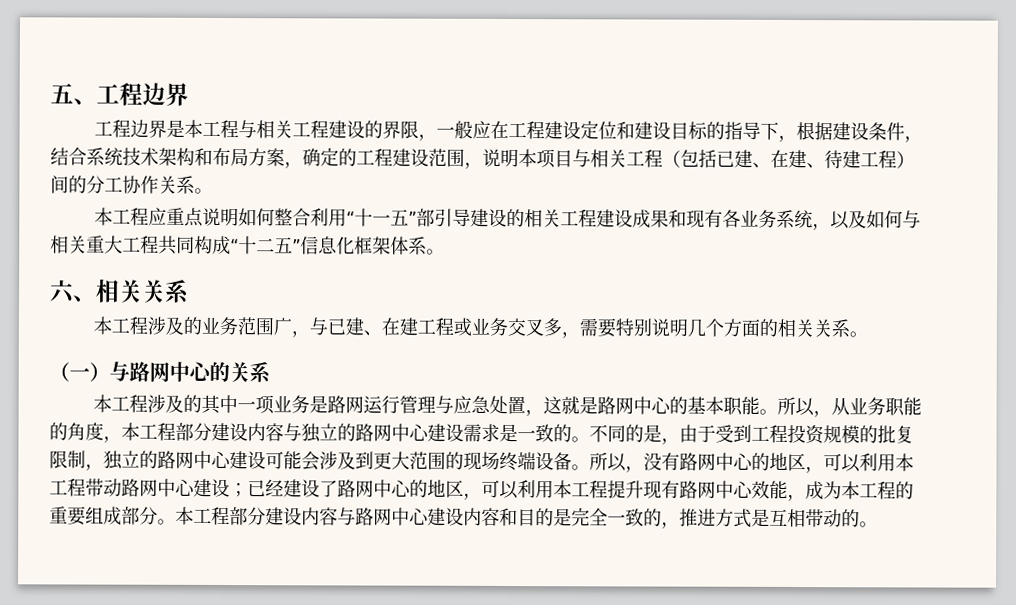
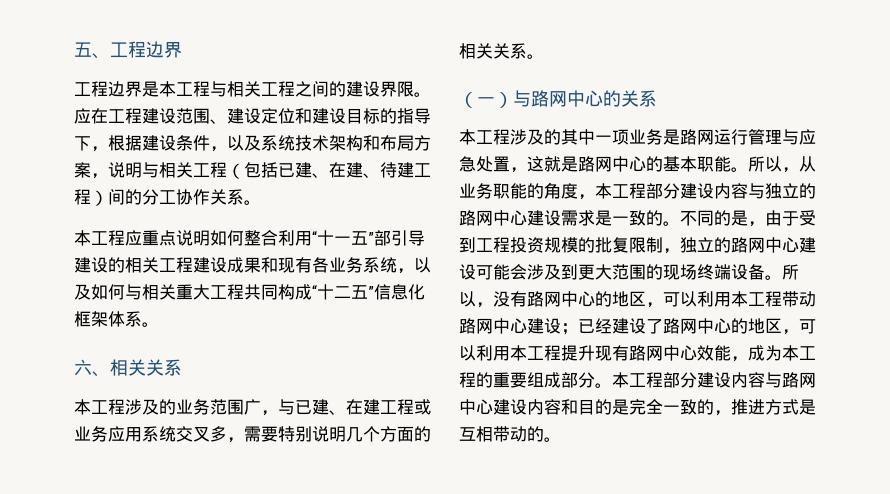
- 工程边界是本工程与相关工程建设的界限，一般应在工程建设定位和建设目标的指导下，根据建设条件，结合系统技术架构和布局方案，确定的工程建设范围，说明本项目与相关工程（包括已建、在建、待建工程）间的分工协作关系。
+ 工程边界是本工程与相关工程之间的建设界限。应在工程建设范围、建设定位和建设目标的指导下，根据建设条件，以及系统技术架构和布局方案，说明与相关工程（包括已建、在建、待建工程）间的分工协作关系。
- 本工程涉及的业务范围广，与已建、在建工程或业务交叉多，需要特别说明几个方面的相关关系。
+ 本工程涉及的业务范围广，与已建、在建工程或业务应用系统交叉多，需要特别说明几个方面的相关关系。

